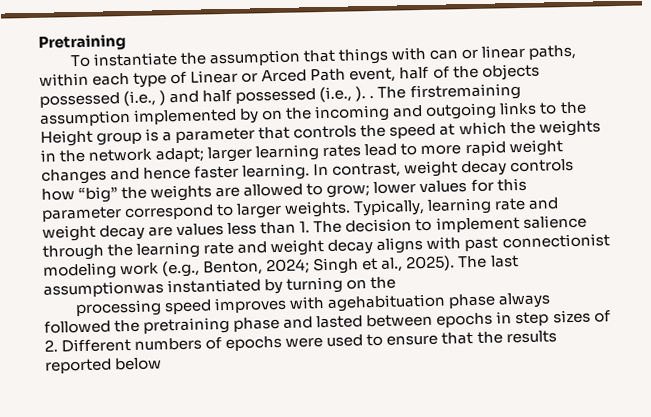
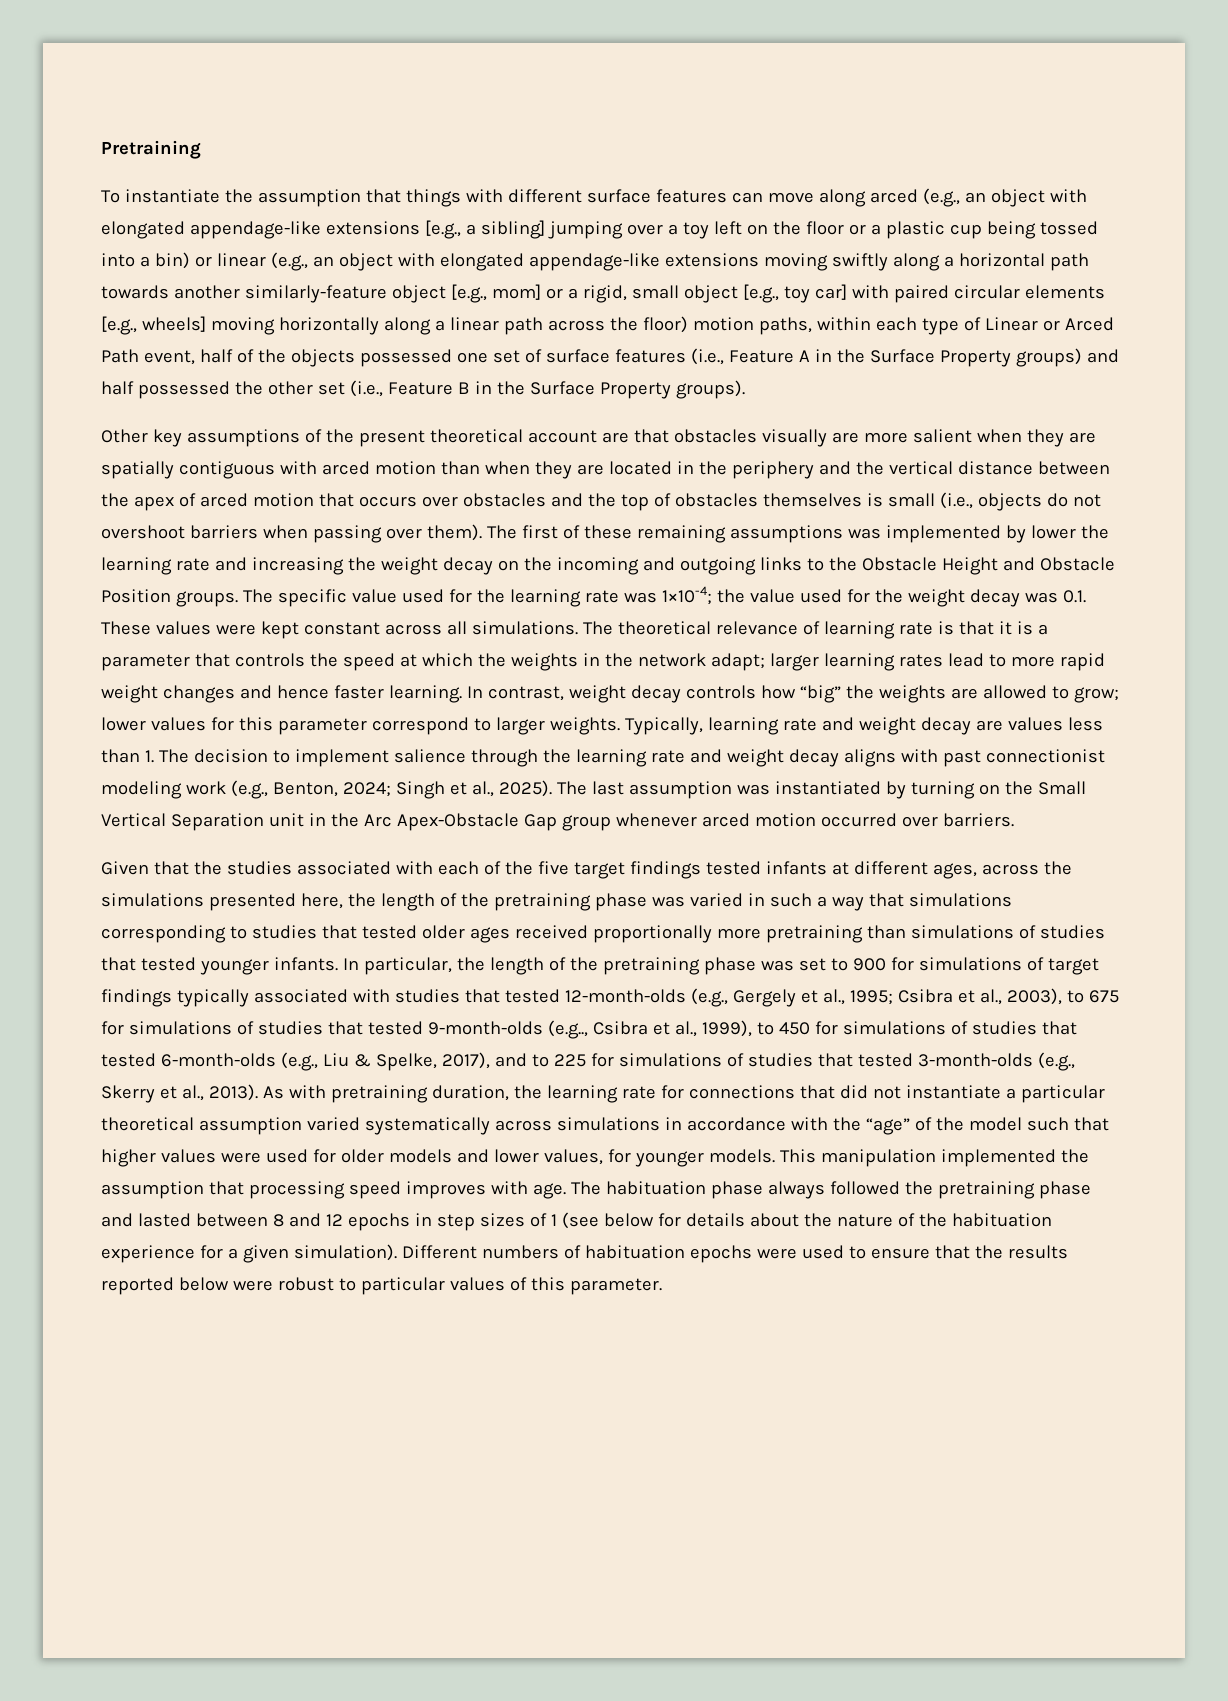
- To instantiate the assumption that things with can or linear paths, within each type of Linear or Arced Path event, half of the objects possessed (i.e., ) and half possessed (i.e., ). . The firstremaining assumption implemented by on the incoming and outgoing links to the Height group is a parameter that controls the speed at which the weights in the network adapt; larger learning rates lead to more rapid weight changes and hence faster learning.
+ To instantiate the assumption that things with different surface features can move along arced (e.g., an object with elongated appendage-like extensions [e.g., a sibling] jumping over a toy left on the floor or a plastic cup being tossed into a bin) or linear (e.g., an object with elongated appendage-like extensions moving swiftly along a horizontal path towards another similarly-feature object [e.g., mom] or a rigid, small object [e.g., toy car] with paired circular elements [e.g., wheels] moving horizontally along a linear path across the floor) motion paths, within each type of Linear or Arced Path event, half of the objects possessed one set of surface features (i.e., Feature A in the Surface Property groups) and half possessed the other set (i.e., Feature B in the Surface Property groups).
+ Other key assumptions of the present theoretical account are that obstacles visually are more salient when they are spatially contiguous with arced motion than when they are located in the periphery and the vertical distance between the apex of arced motion that occurs over obstacles and the top of obstacles themselves is small (i.e., objects do not overshoot barriers when passing over them). The first of these remaining assumptions was implemented by lower the learning rate and increasing the weight decay on the incoming and outgoing links to the Obstacle Height and Obstacle Position groups. The specific value used for the learning rate was 1×10-4; the value used for the weight decay was 0.1. These values were kept constant across all simulations. The theoretical relevance of learning rate is that it is a parameter that controls the speed at which the weights in the network adapt; larger learning rates lead to more rapid weight changes and hence faster learning.
- The last assumptionwas instantiated by turning on the
- processing speed improves with agehabituation phase always followed the pretraining phase and lasted between epochs in step sizes of 2. Different numbers of epochs were used to ensure that the results reported below
+ The last assumption was instantiated by turning on the Small Vertical Separation unit in the Arc Apex-Obstacle Gap group whenever arced motion occurred over barriers.
+ Given that the studies associated with each of the five target findings tested infants at different ages, across the simulations presented here, the length of the pretraining phase was varied in such a way that simulations corresponding to studies that tested older ages received proportionally more pretraining than simulations of studies that tested younger infants. In particular, the length of the pretraining phase was set to 900 for simulations of target findings typically associated with studies that tested 12-month-olds (e.g., Gergely et al., 1995; Csibra et al., 2003), to 675 for simulations of studies that tested 9-month-olds (e.g.., Csibra et al., 1999), to 450 for simulations of studies that tested 6-month-olds (e.g., Liu & Spelke, 2017), and to 225 for simulations of studies that tested 3-month-olds (e.g., Skerry et al., 2013). As with pretraining duration, the learning rate for connections that did not instantiate a particular theoretical assumption varied systematically across simulations in accordance with the “age” of the model such that higher values were used for older models and lower values, for younger models. This manipulation implemented the assumption that processing speed improves with age. The habituation phase always followed the pretraining phase and lasted between 8 and 12 epochs in step sizes of 1 (see below for details about the nature of the habituation experience for a given simulation). Different numbers of habituation epochs were used to ensure that the results reported below were robust to particular values of this parameter.

